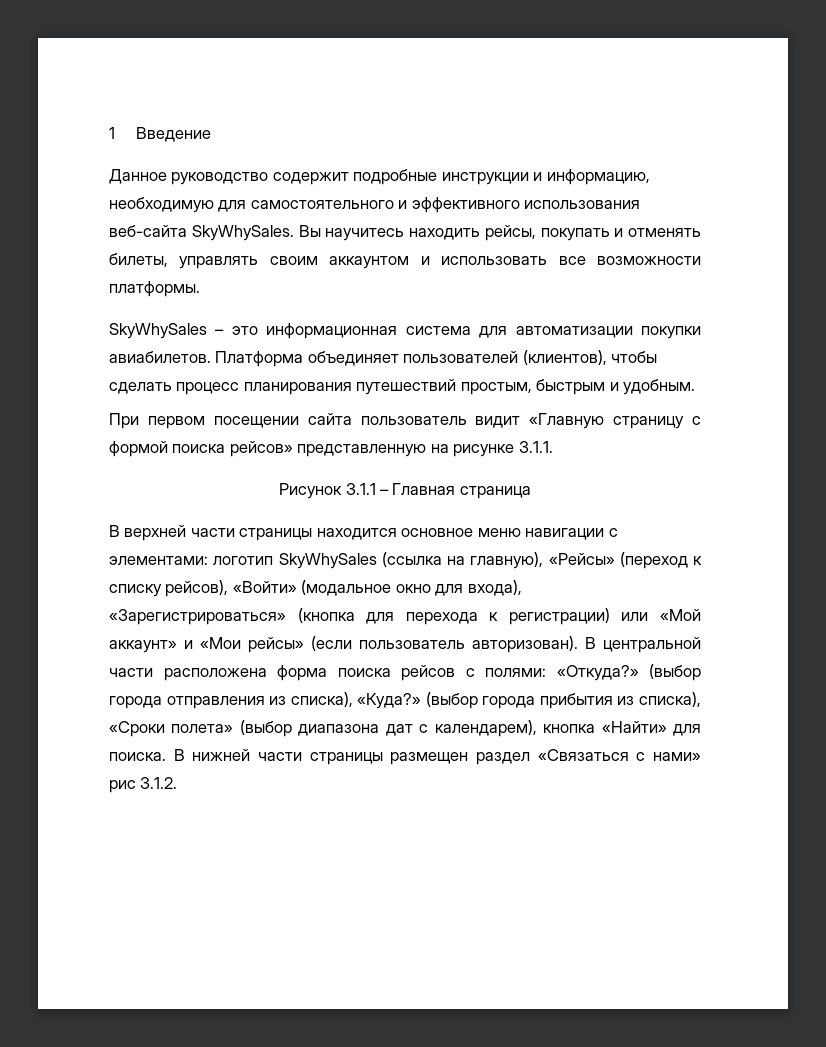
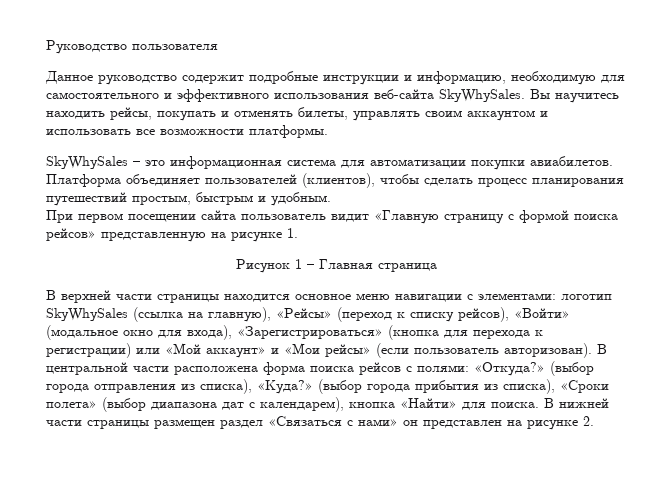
- 1 Введение
+ Руководство пользователя
- При первом посещении сайта пользователь видит «Главную страницу с формой поиска рейсов» представленную на рисунке 3.1.1.
+ При первом посещении сайта пользователь видит «Главную страницу с формой поиска рейсов» представленную на рисунке 1.
- Рисунок 3.1.1 – Главная страница
+ Рисунок 1 – Главная страница
- В нижней части страницы размещен раздел «Связаться с нами» рис 3.1.2.
+ В нижней части страницы размещен раздел «Связаться с нами» он представлен на рисунке 2.

